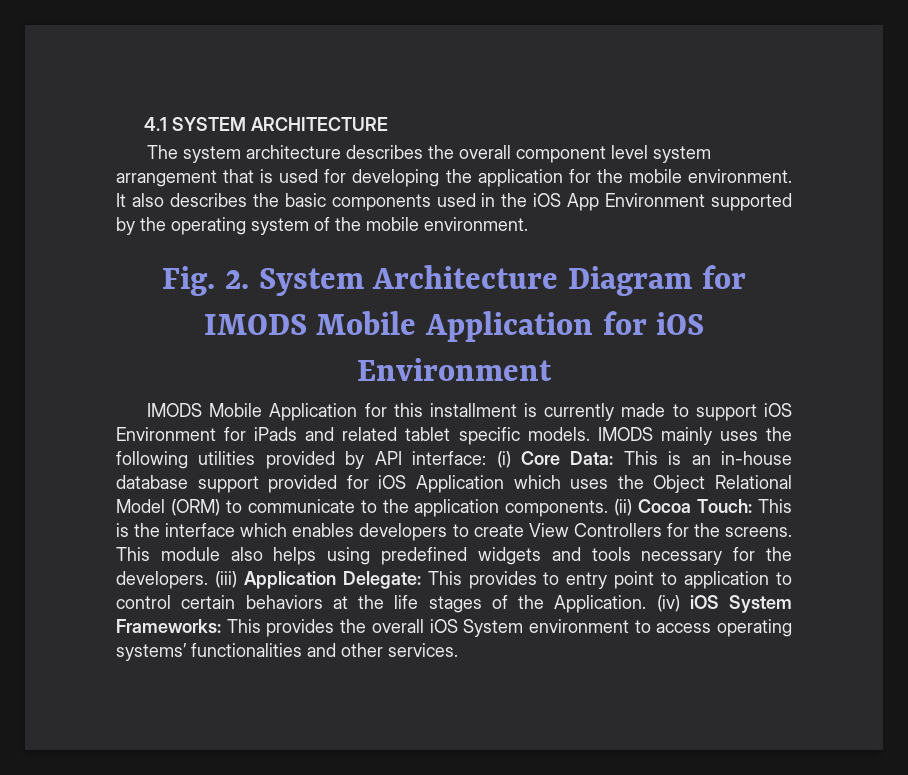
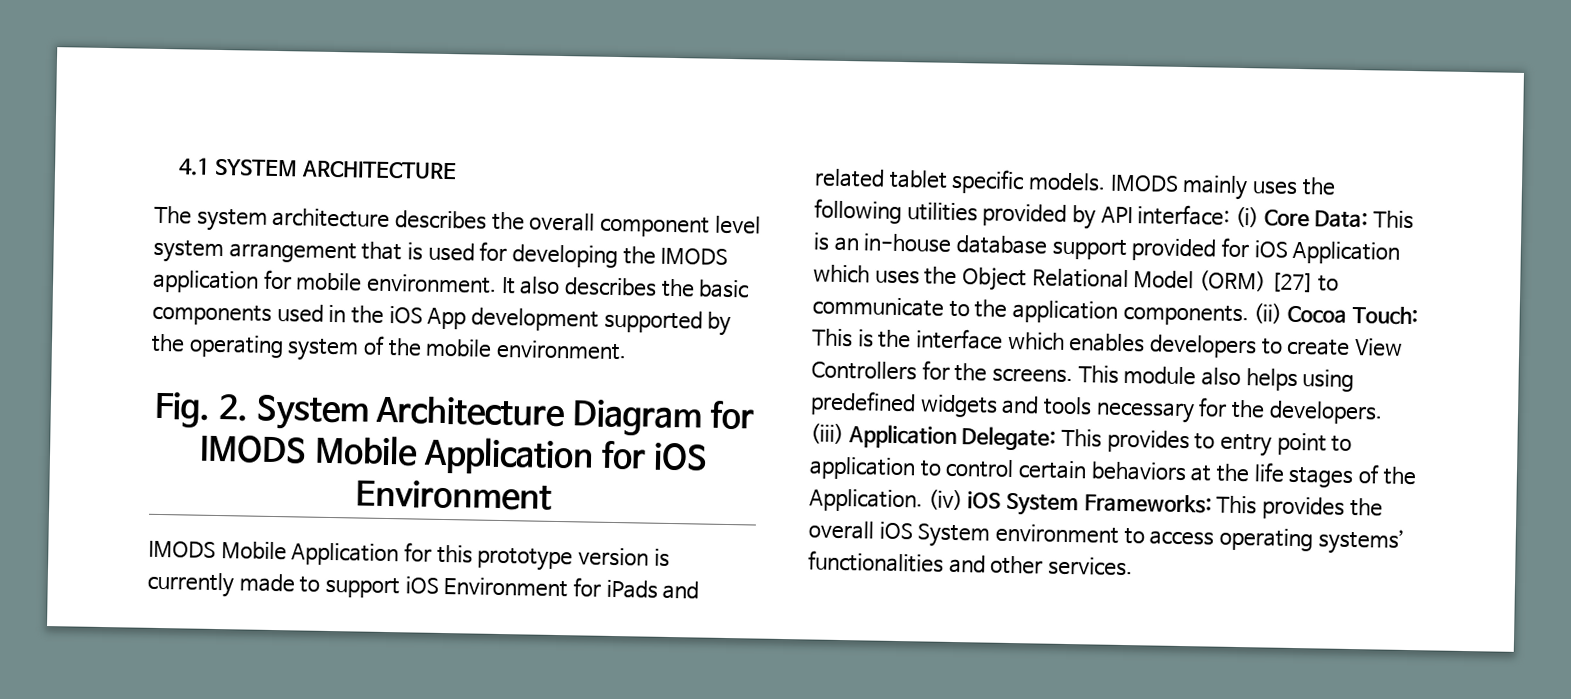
- The system architecture describes the overall component level system arrangement that is used for developing the application for the mobile environment.
+ The system architecture describes the overall component level system arrangement that is used for developing the IMODS application for mobile environment.
- It also describes the basic components used in the iOS App Environment supported by the operating system of the mobile environment.
+ It also describes the basic components used in the iOS App development supported by the operating system of the mobile environment.
- IMODS Mobile Application for this installment is currently made to support iOS Environment for iPads and related tablet specific models.
+ IMODS Mobile Application for this prototype version is currently made to support iOS Environment for iPads and related tablet specific models.
- IMODS mainly uses the following utilities provided by API interface: (i) Core Data: This is an in-house database support provided for iOS Application which uses the Object Relational Model (ORM) to communicate to the application components.
+ IMODS mainly uses the following utilities provided by API interface: (i) Core Data: This is an in-house database support provided for iOS Application which uses the Object Relational Model (ORM) [27] to communicate to the application components.

